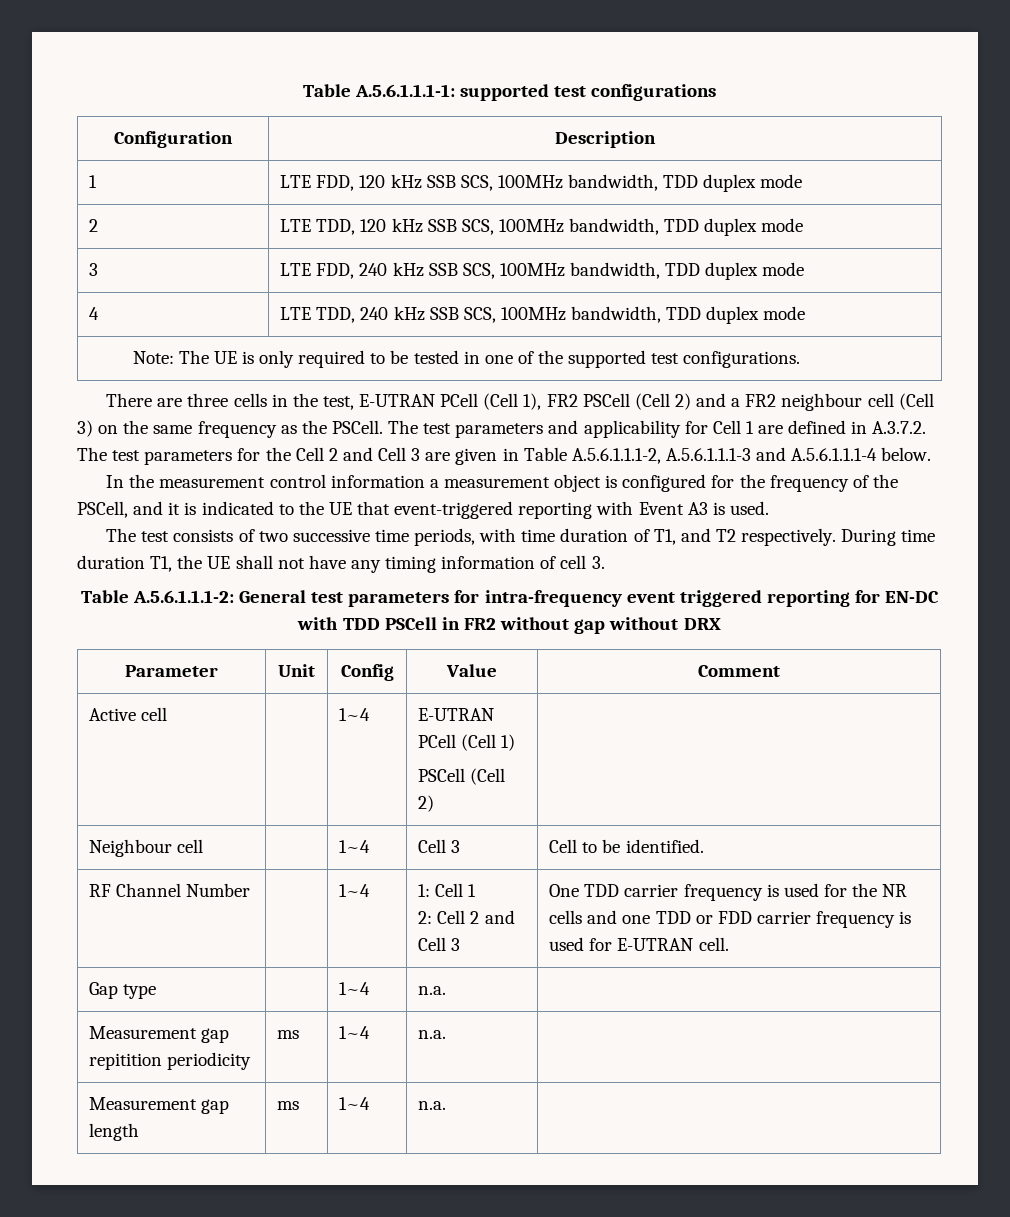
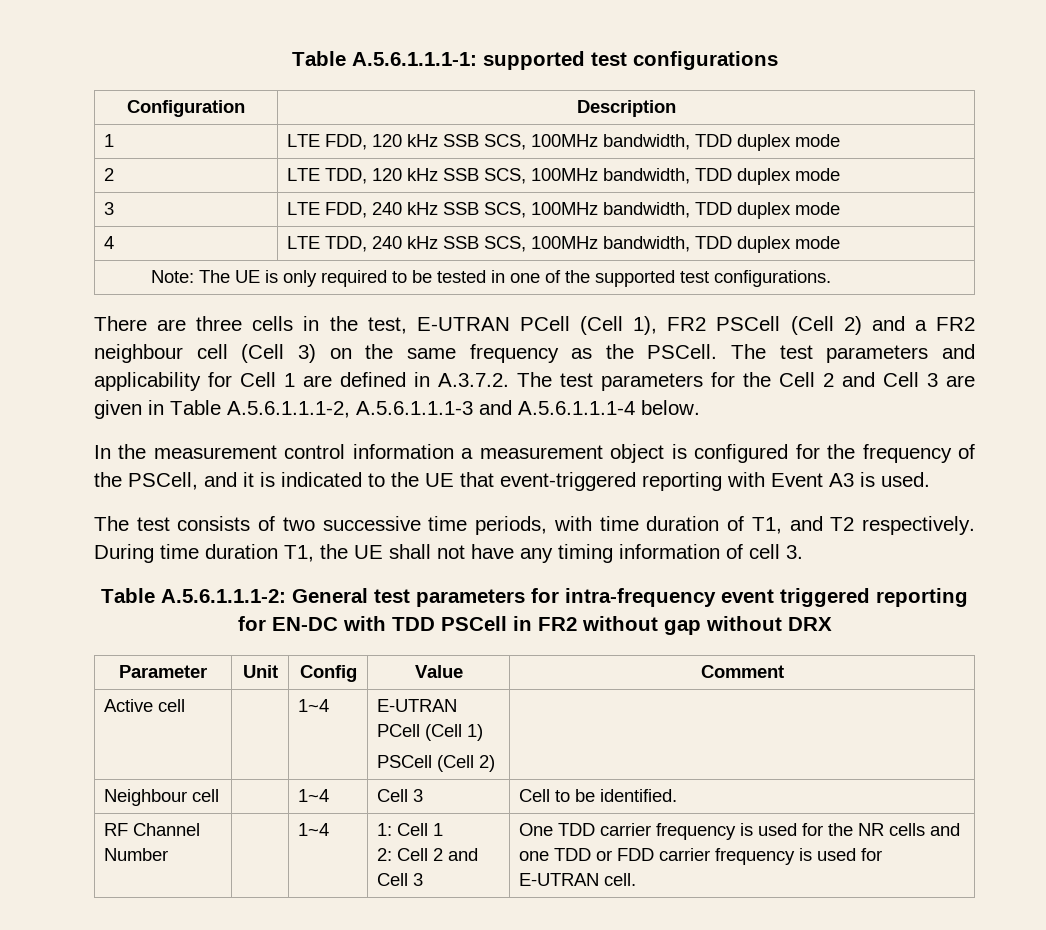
- Gap type | | 1~4 | n.a. |
- Measurement gap repitition periodicity | ms | 1~4 | n.a. |
- Measurement gap length | ms | 1~4 | n.a. |

